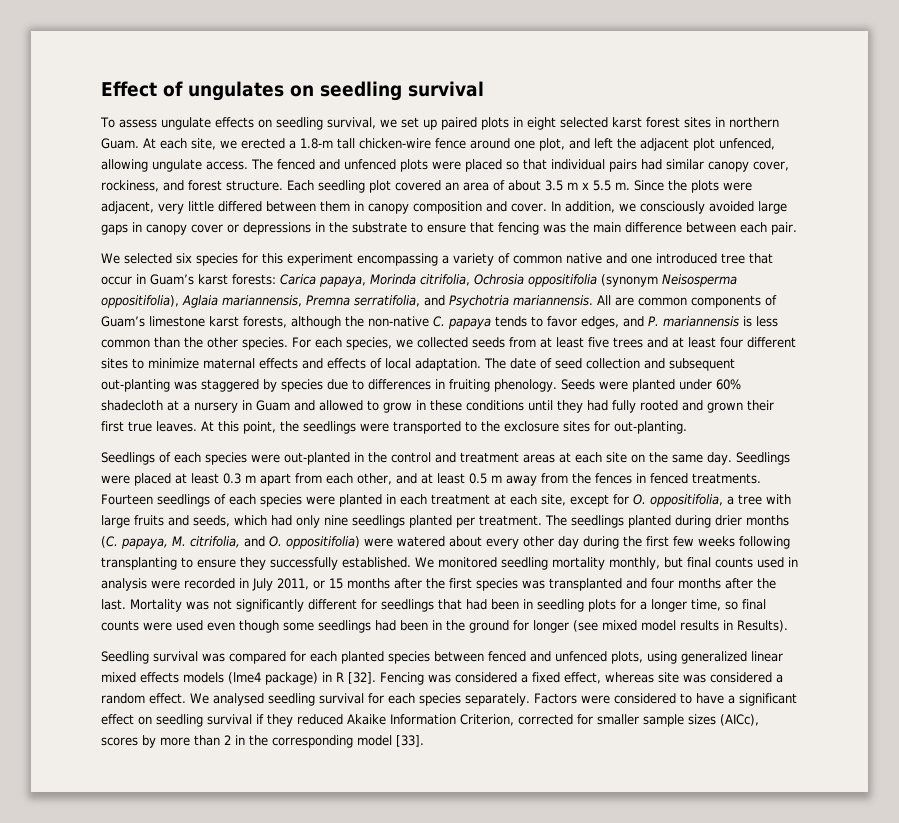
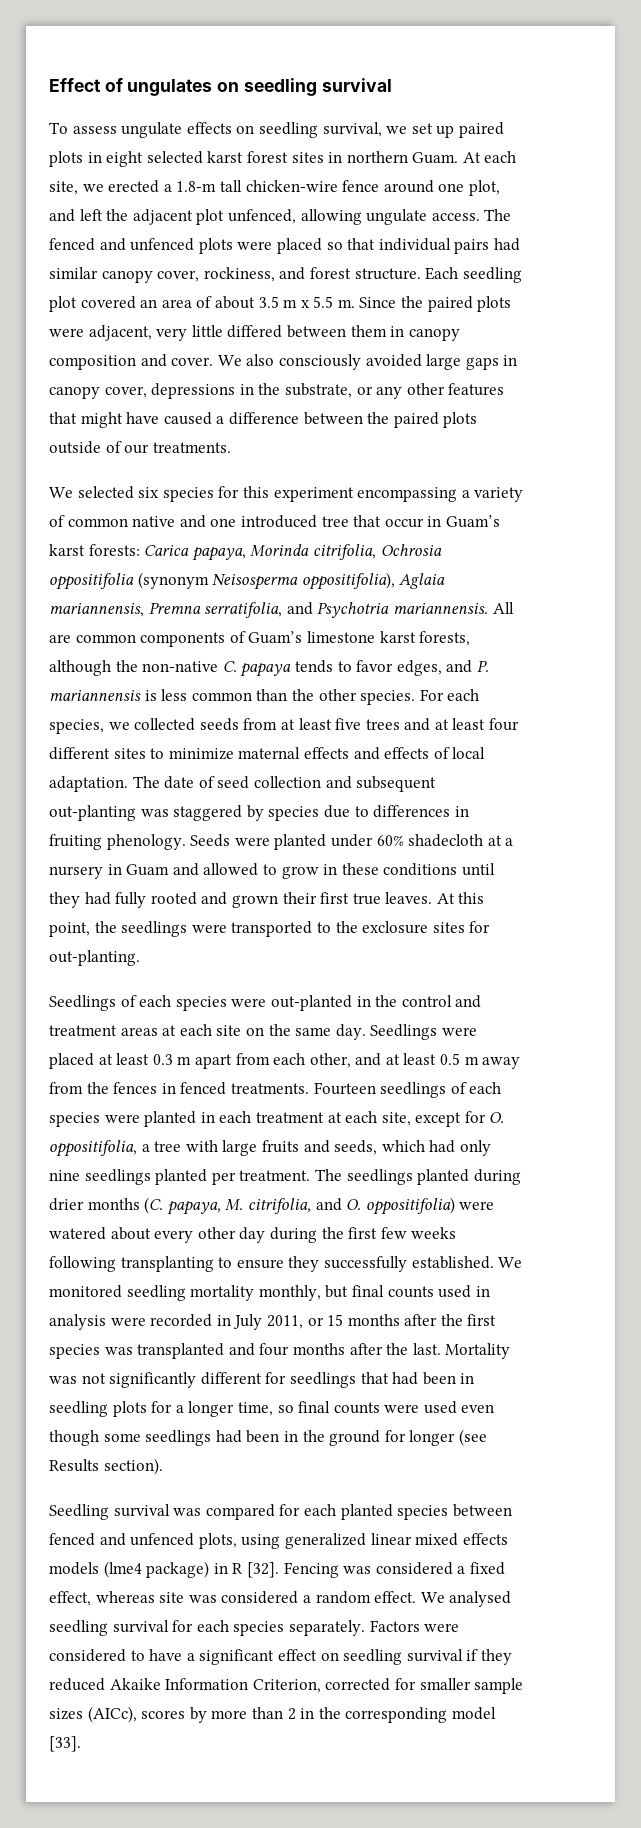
- Since the plots were adjacent, very little differed between them in canopy composition and cover.
+ Since the paired plots were adjacent, very little differed between them in canopy composition and cover.
- In addition, we consciously avoided large gaps in canopy cover or depressions in the substrate to ensure that fencing was the main difference between each pair.
+ We also consciously avoided large gaps in canopy cover, depressions in the substrate, or any other features that might have caused a difference between the paired plots outside of our treatments.
- Mortality was not significantly different for seedlings that had been in seedling plots for a longer time, so final counts were used even though some seedlings had been in the ground for longer (see mixed model results in Results).
+ Mortality was not significantly different for seedlings that had been in seedling plots for a longer time, so final counts were used even though some seedlings had been in the ground for longer (see Results section).

